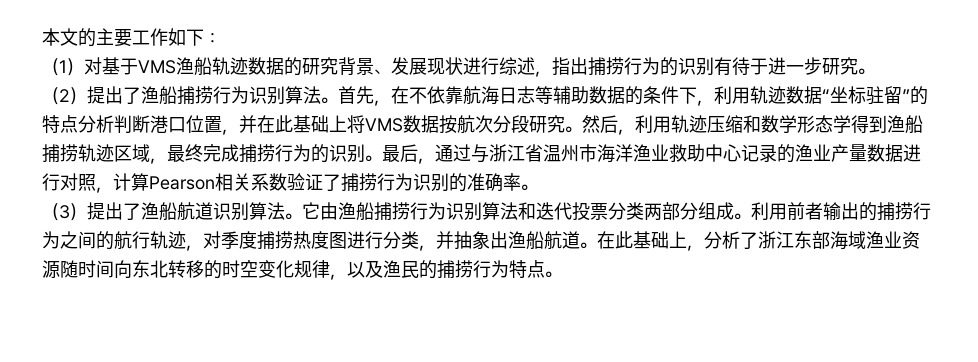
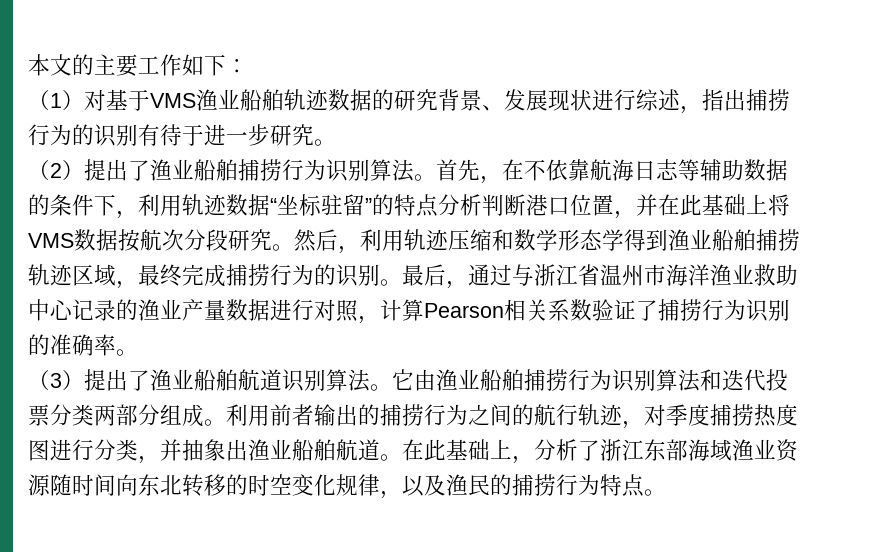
- （1）对基于VMS渔船轨迹数据的研究背景、发展现状进行综述，指出捕捞行为的识别有待于进一步研究。
+ （1）对基于VMS渔业船舶轨迹数据的研究背景、发展现状进行综述，指出捕捞行为的识别有待于进一步研究。
- （2）提出了渔船捕捞行为识别算法。
+ （2）提出了渔业船舶捕捞行为识别算法。
- 然后，利用轨迹压缩和数学形态学得到渔船捕捞轨迹区域，最终完成捕捞行为的识别。
+ 然后，利用轨迹压缩和数学形态学得到渔业船舶捕捞轨迹区域，最终完成捕捞行为的识别。
- （3）提出了渔船航道识别算法。
+ （3）提出了渔业船舶航道识别算法。
- 它由渔船捕捞行为识别算法和迭代投票分类两部分组成。
+ 它由渔业船舶捕捞行为识别算法和迭代投票分类两部分组成。
- 利用前者输出的捕捞行为之间的航行轨迹，对季度捕捞热度图进行分类，并抽象出渔船航道。
+ 利用前者输出的捕捞行为之间的航行轨迹，对季度捕捞热度图进行分类，并抽象出渔业船舶航道。

